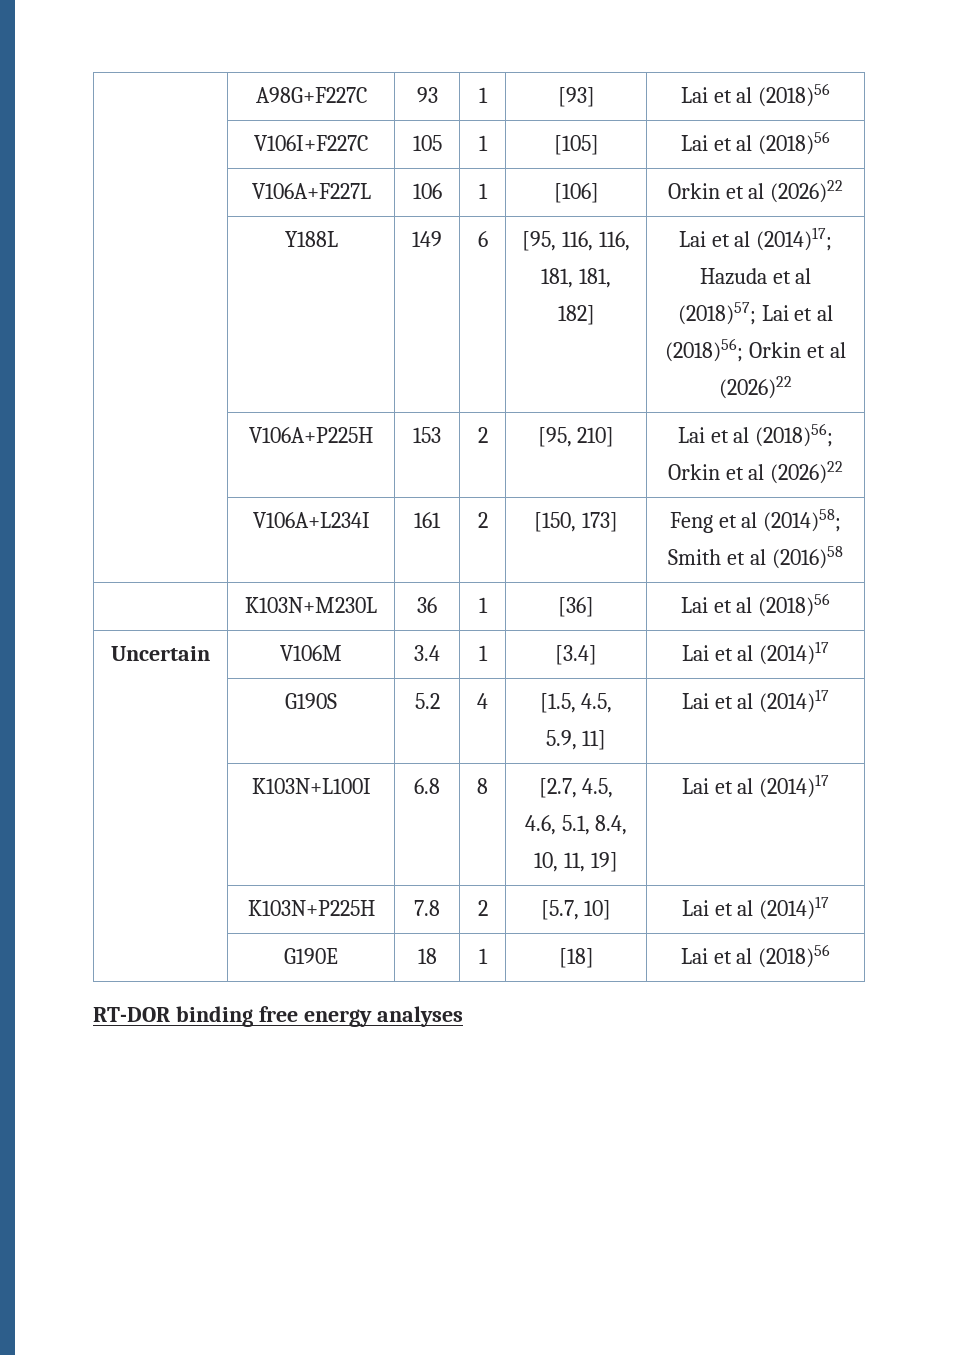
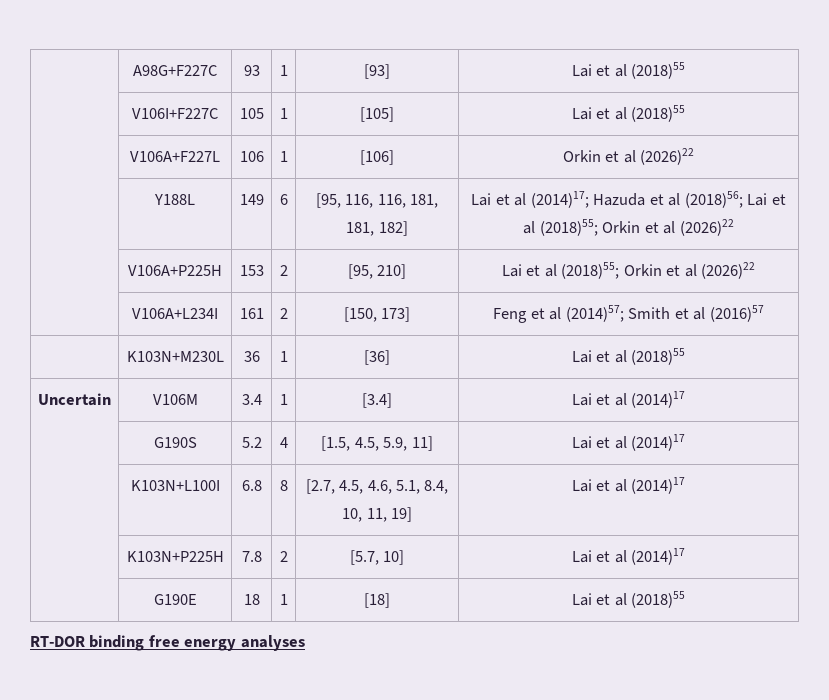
- | A98G+F227C | 93 | 1 | [93] | Lai et al (2018)56
+ | A98G+F227C | 93 | 1 | [93] | Lai et al (2018)55
- | V106I+F227C | 105 | 1 | [105] | Lai et al (2018)56
+ | V106I+F227C | 105 | 1 | [105] | Lai et al (2018)55
- | Y188L | 149 | 6 | [95, 116, 116, 181, 181, 182] | Lai et al (2014)17; Hazuda et al (2018)57; Lai et al (2018)56; Orkin et al (2026)22
+ | Y188L | 149 | 6 | [95, 116, 116, 181, 181, 182] | Lai et al (2014)17; Hazuda et al (2018)56; Lai et al (2018)55; Orkin et al (2026)22
- | V106A+P225H | 153 | 2 | [95, 210] | Lai et al (2018)56; Orkin et al (2026)22
+ | V106A+P225H | 153 | 2 | [95, 210] | Lai et al (2018)55; Orkin et al (2026)22
- | V106A+L234I | 161 | 2 | [150, 173] | Feng et al (2014)58; Smith et al (2016)58
+ | V106A+L234I | 161 | 2 | [150, 173] | Feng et al (2014)57; Smith et al (2016)57
- | K103N+M230L | 36 | 1 | [36] | Lai et al (2018)56
+ | K103N+M230L | 36 | 1 | [36] | Lai et al (2018)55
- | G190E | 18 | 1 | [18] | Lai et al (2018)56
+ | G190E | 18 | 1 | [18] | Lai et al (2018)55

